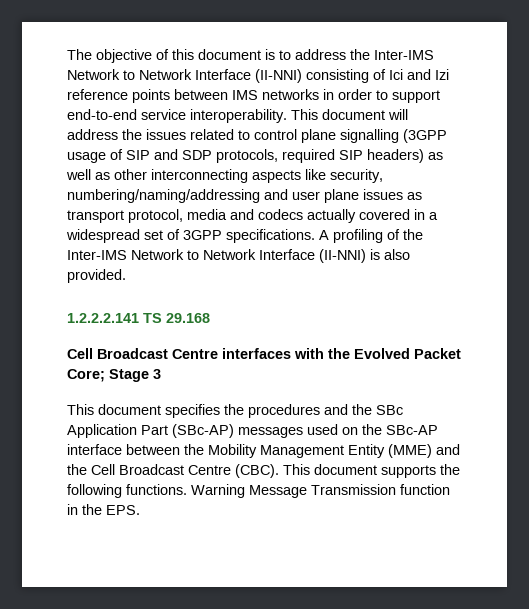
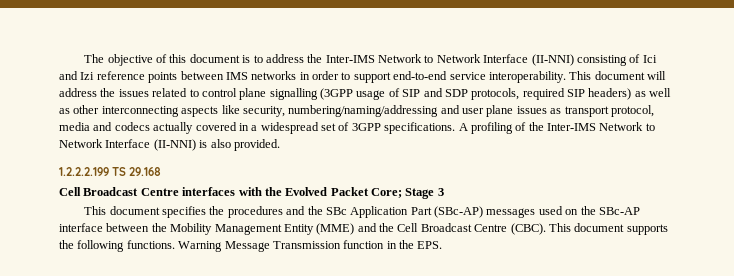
- 1.2.2.2.141 TS 29.168
+ 1.2.2.2.199 TS 29.168

